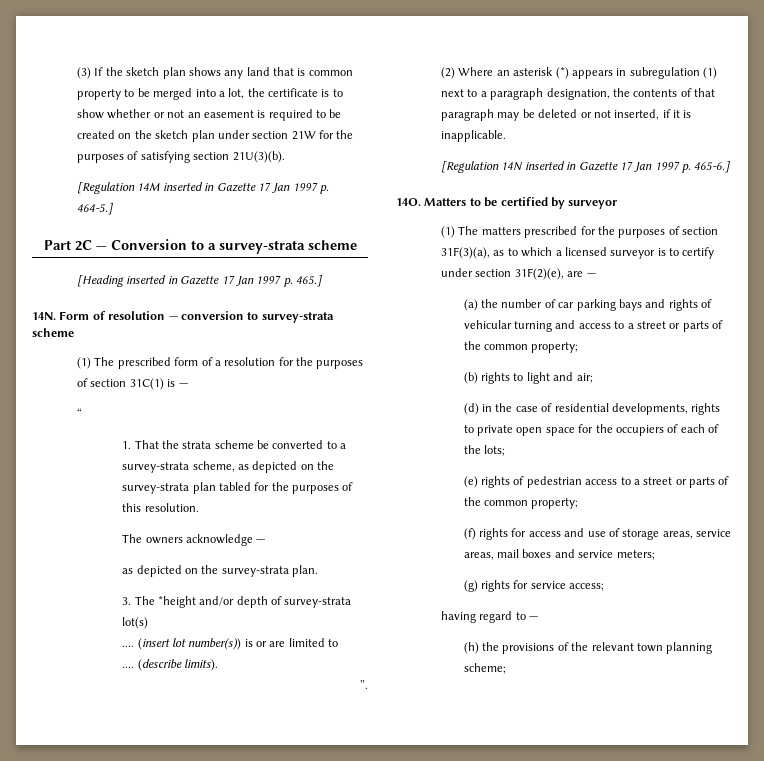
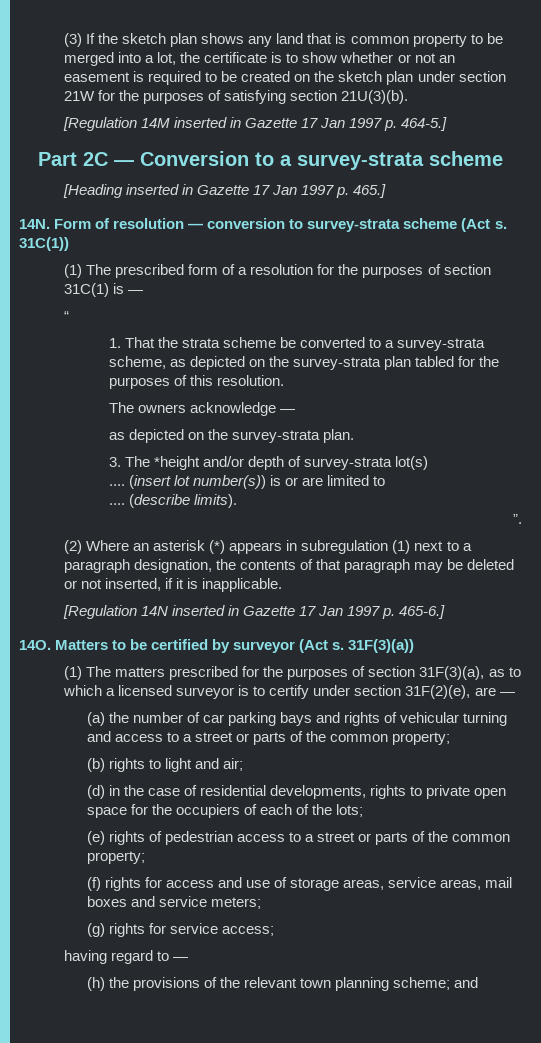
- Form of resolution — conversion to survey-strata scheme
+ Form of resolution — conversion to survey-strata scheme (Act s. 31C(1))
- Matters to be certified by surveyor
+ Matters to be certified by surveyor (Act s. 31F(3)(a))
- (h) the provisions of the relevant town planning scheme;
+ (h) the provisions of the relevant town planning scheme; and

